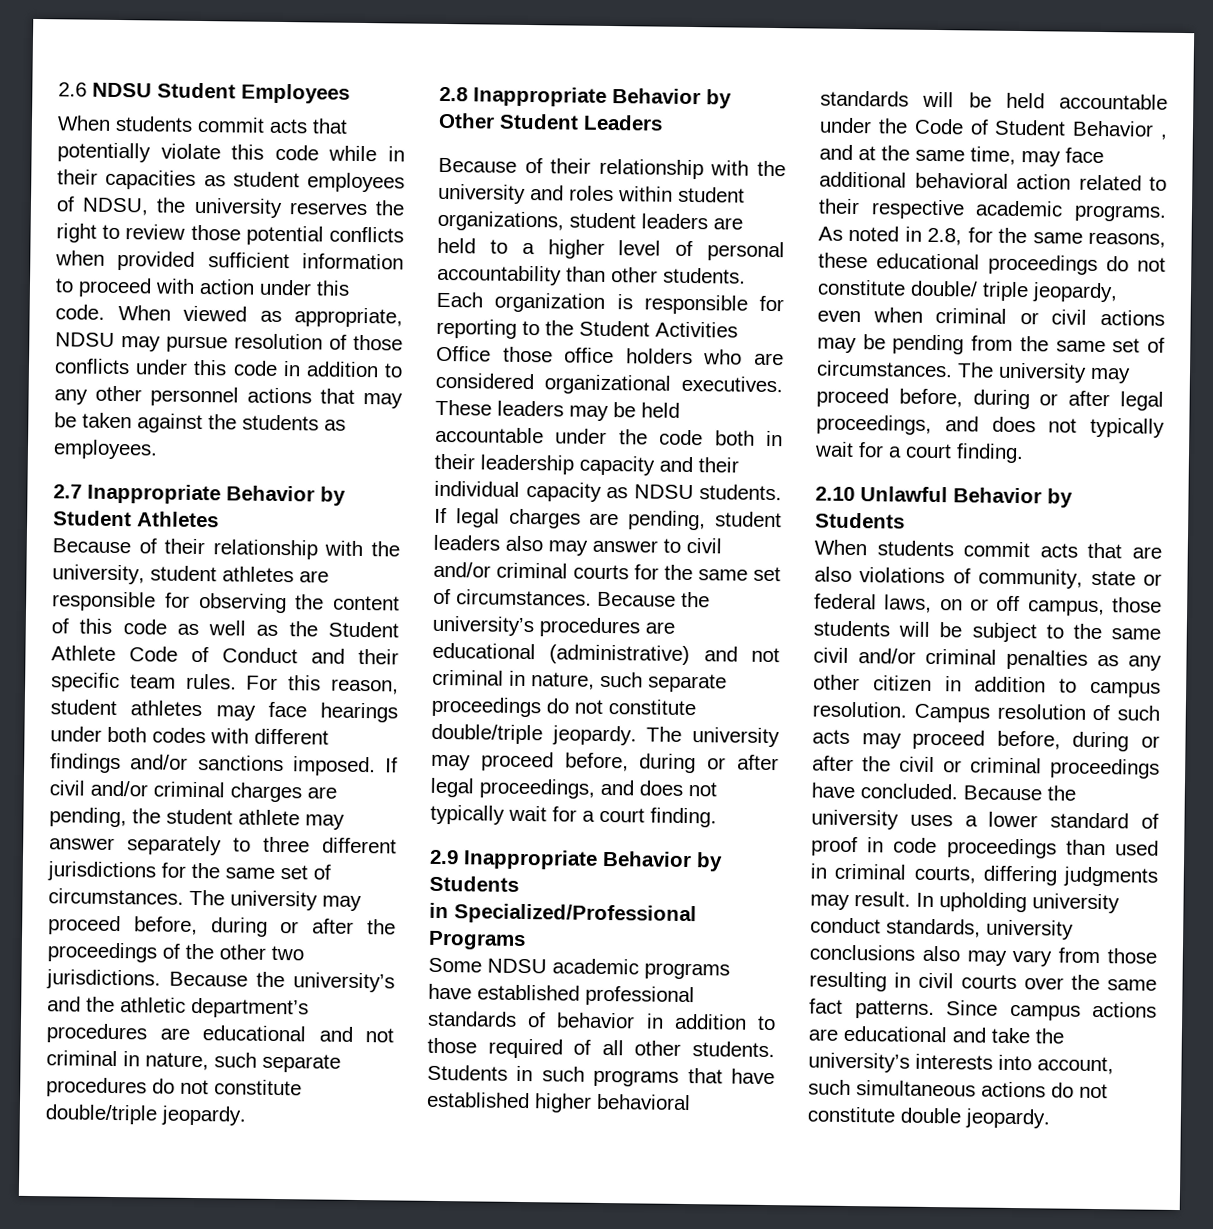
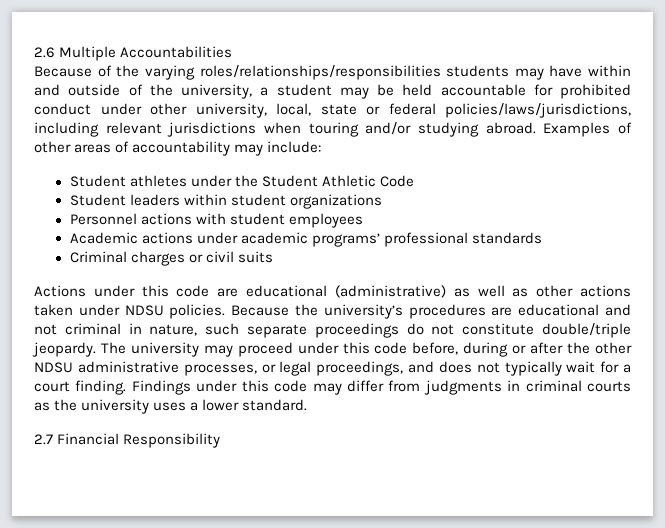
- 2.6 NDSU Student Employees
- When students commit acts that potentially violate this code while in their capacities as student employees of NDSU, the university reserves the right to review those potential conflicts when provided sufficient information to proceed with action under this code. When viewed as appropriate, NDSU may pursue resolution of those conflicts under this code in addition to any other personnel actions that may be taken against the students as employees.
- 2.7 Inappropriate Behavior by Student Athletes
- Because of their relationship with the university, student athletes are responsible for observing the content of this code as well as the Student Athlete Code of Conduct and their specific team rules. For this reason, student athletes may face hearings under both codes with different findings and/or sanctions imposed. If civil and/or criminal charges are pending, the student athlete may answer separately to three different jurisdictions for the same set of circumstances. The university may proceed before, during or after the proceedings of the other two jurisdictions. Because the university’s and the athletic department’s procedures are educational and not criminal in nature, such separate procedures do not constitute double/triple jeopardy.
- 2.8 Inappropriate Behavior by Other Student Leaders
- Because of their relationship with the university and roles within student organizations, student leaders are held to a higher level of personal accountability than other students. Each organization is responsible for reporting to the Student Activities Office those office holders who are considered organizational executives. These leaders may be held accountable under the code both in their leadership capacity and their individual capacity as NDSU students. If legal charges are pending, student leaders also may answer to civil and/or criminal courts for the same set of circumstances.
+ 2.6 Multiple Accountabilities
+ Because of the varying roles/relationships/responsibilities students may have within and outside of the university, a student may be held accountable for prohibited conduct under other university, local, state or federal policies/laws/jurisdictions, including relevant jurisdictions when touring and/or studying abroad. Examples of other areas of accountability may include:
+ Student athletes under the Student Athletic Code
+ Student leaders within student organizations
+ Personnel actions with student employees
+ Academic actions under academic programs’ professional standards
+ Criminal charges or civil suits
+ Actions under this code are educational (administrative) as well as other actions taken under NDSU policies.
- Because the university’s procedures are educational (administrative) and not criminal in nature, such separate proceedings do not constitute double/triple jeopardy. The university may proceed before, during or after legal proceedings, and does not typically wait for a court finding.
- 2.9 Inappropriate Behavior by Students
- in Specialized/Professional Programs
- Some NDSU academic programs have established professional standards of behavior in addition to those required of all other students. Students in such programs that have established higher behavioral standards will be held accountable under the Code of Student Behavior , and at the same time, may face additional behavioral action related to their respective academic programs. As noted in 2.8, for the same reasons, these educational proceedings do not constitute double/ triple jeopardy, even when criminal or civil actions may be pending from the same set of circumstances. The university may proceed before, during or after legal proceedings, and does not typically wait for a court finding.
- 2.10 Unlawful Behavior by Students
- When students commit acts that are also violations of community, state or federal laws, on or off campus, those students will be subject to the same civil and/or criminal penalties as any other citizen in addition to campus resolution. Campus resolution of such acts may proceed before, during or after the civil or criminal proceedings have concluded. Because the university uses a lower standard of proof in code proceedings than used in criminal courts, differing judgments may result. In upholding university conduct standards, university conclusions also may vary from those resulting in civil courts over the same fact patterns. Since campus actions are educational and take the university’s interests into account, such simultaneous actions do not constitute double jeopardy.
+ Because the university’s procedures are educational and not criminal in nature, such separate proceedings do not constitute double/triple jeopardy. The university may proceed under this code before, during or after the other NDSU administrative processes, or legal proceedings, and does not typically wait for a court finding. Findings under this code may differ from judgments in criminal courts as the university uses a lower standard.
+ 2.7 Financial Responsibility

